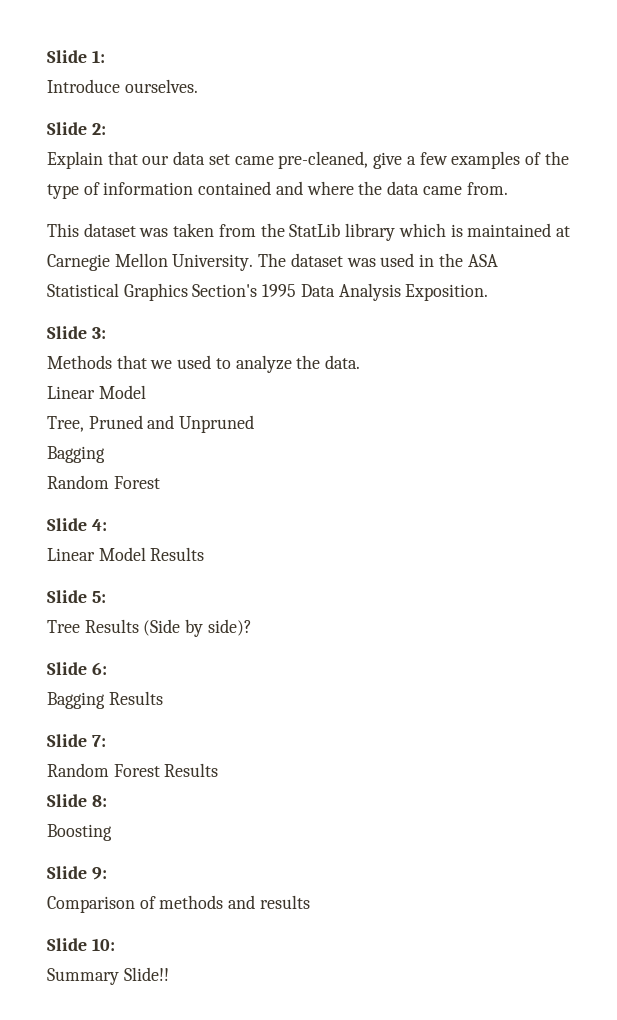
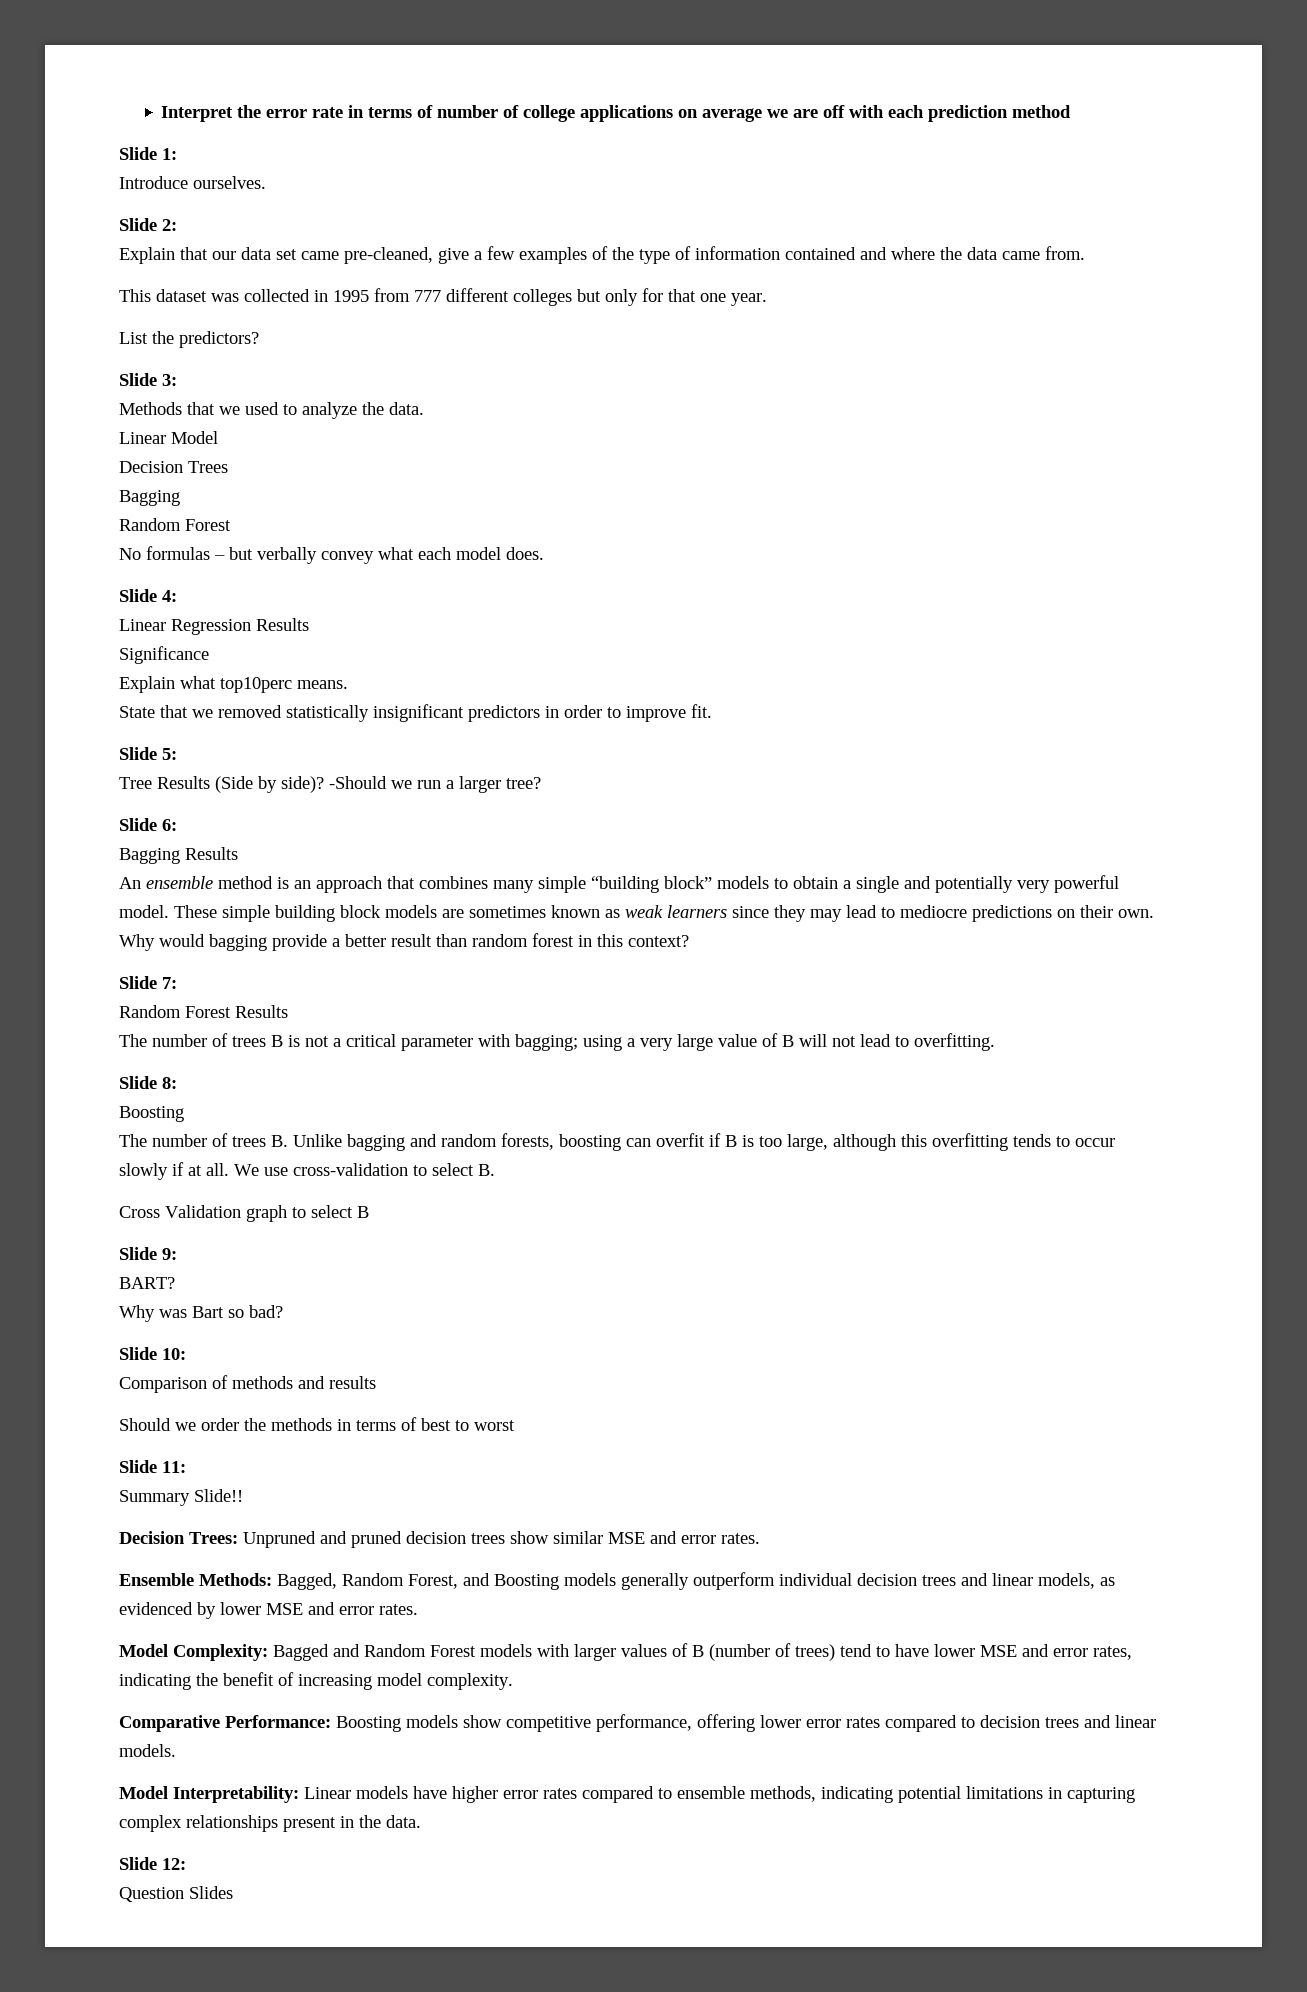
+ Interpret the error rate in terms of number of college applications on average we are off with each prediction method
- This dataset was taken from the StatLib library which is maintained at Carnegie Mellon University. The dataset was used in the ASA Statistical Graphics Section's 1995 Data Analysis Exposition.
+ This dataset was collected in 1995 from 777 different colleges but only for that one year.
+ List the predictors?
- Tree, Pruned and Unpruned
+ Decision Trees
+ No formulas – but verbally convey what each model does.
- Linear Model Results
+ Linear Regression Results
+ Significance
+ Explain what top10perc means.
+ State that we removed statistically insignificant predictors in order to improve fit.
- Tree Results (Side by side)?
+ Tree Results (Side by side)? -Should we run a larger tree?
  Slide 6:
  Bagging Results
+ An ensemble method is an approach that combines many simple “building block” models to obtain a single and potentially very powerful model. These simple building block models are sometimes known as weak learners since they may lead to mediocre predictions on their own. Why would bagging provide a better result than random forest in this context?
+ The number of trees B is not a critical parameter with bagging; using a very large value of B will not lead to overfitting.
  Slide 8:
  Boosting
+ The number of trees B. Unlike bagging and random forests, boosting can overfit if B is too large, although this overfitting tends to occur slowly if at all. We use cross-validation to select B.
+ Cross Validation graph to select B
  Slide 9:
+ BART?
+ Why was Bart so bad?
+ Slide 10:
- Slide 10:
+ Should we order the methods in terms of best to worst
+ Slide 11:
+ Decision Trees: Unpruned and pruned decision trees show similar MSE and error rates.
+ Ensemble Methods: Bagged, Random Forest, and Boosting models generally outperform individual decision trees and linear models, as evidenced by lower MSE and error rates.
+ Model Complexity: Bagged and Random Forest models with larger values of B (number of trees) tend to have lower MSE and error rates, indicating the benefit of increasing model complexity.
+ Comparative Performance: Boosting models show competitive performance, offering lower error rates compared to decision trees and linear models.
+ Model Interpretability: Linear models have higher error rates compared to ensemble methods, indicating potential limitations in capturing complex relationships present in the data.
+ Slide 12:
+ Question Slides

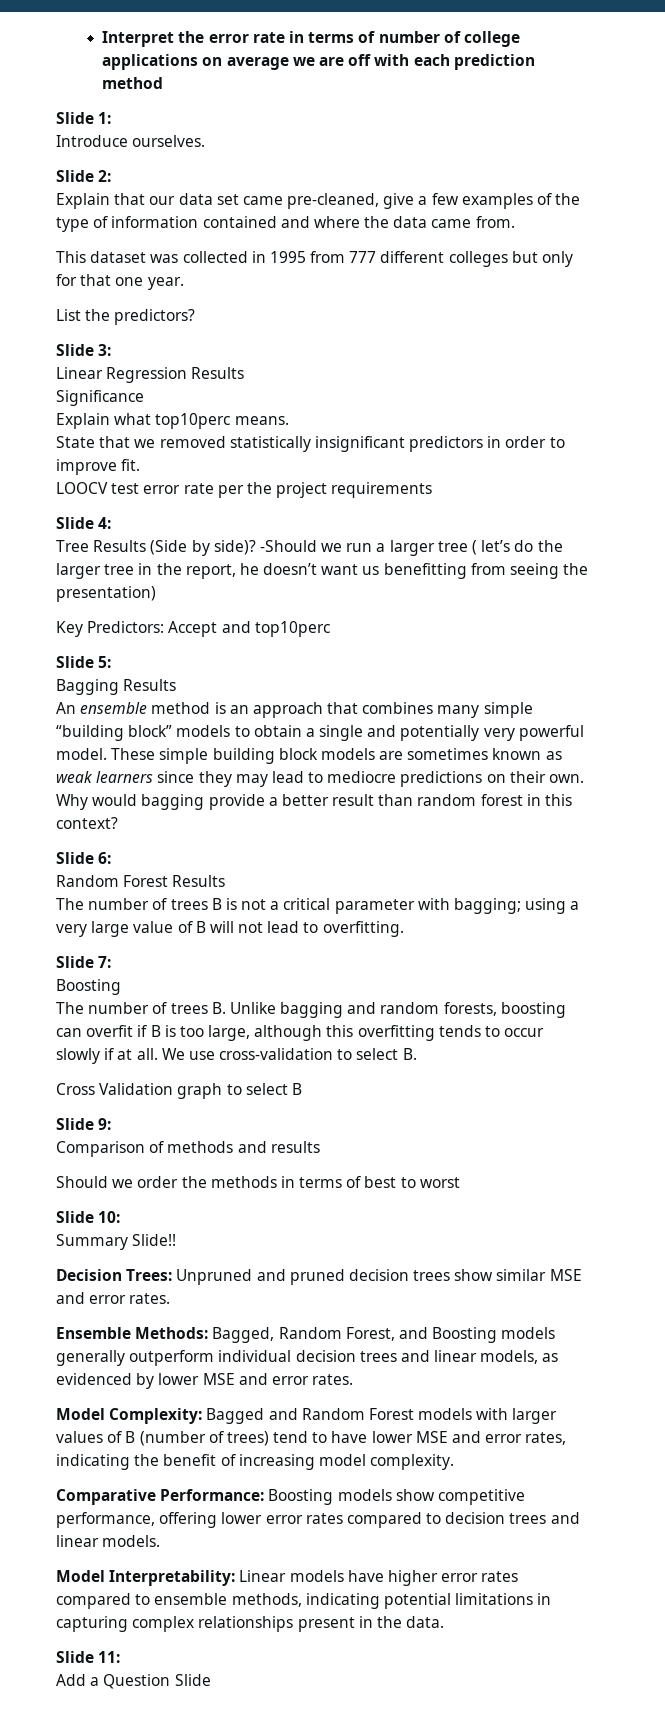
- Methods that we used to analyze the data.
- Linear Model
- Decision Trees
- Bagging
- Random Forest
- No formulas – but verbally convey what each model does.
- Slide 4:
- Slide 5:
+ LOOCV test error rate per the project requirements
+ Slide 4:
- -Should we run a larger tree?
- Slide 6:
+ -Should we run a larger tree ( let’s do the larger tree in the report, he doesn’t want us benefitting from seeing the presentation)
+ Key Predictors: Accept and top10perc
+ Slide 5:
- Slide 7:
+ Slide 6:
- Slide 8:
+ Slide 7:
- BART?
- Why was Bart so bad?
- Slide 10:
- Slide 11:
+ Slide 10:
- Slide 12:
- Question Slides
+ Slide 11:
+ Add a Question Slide

